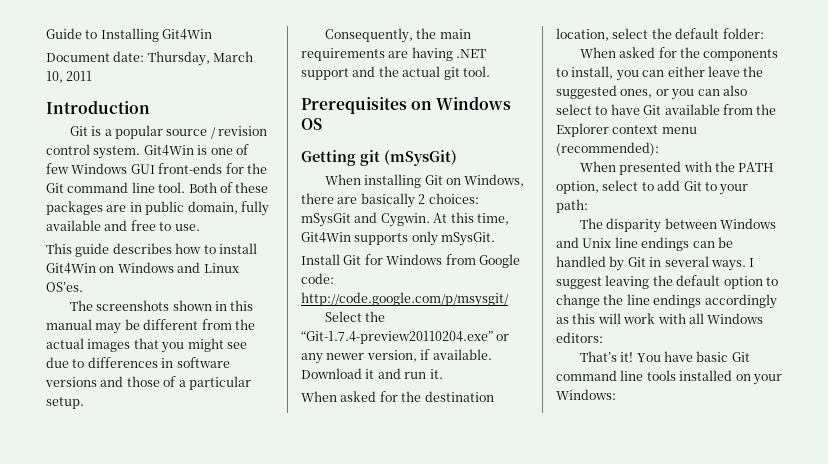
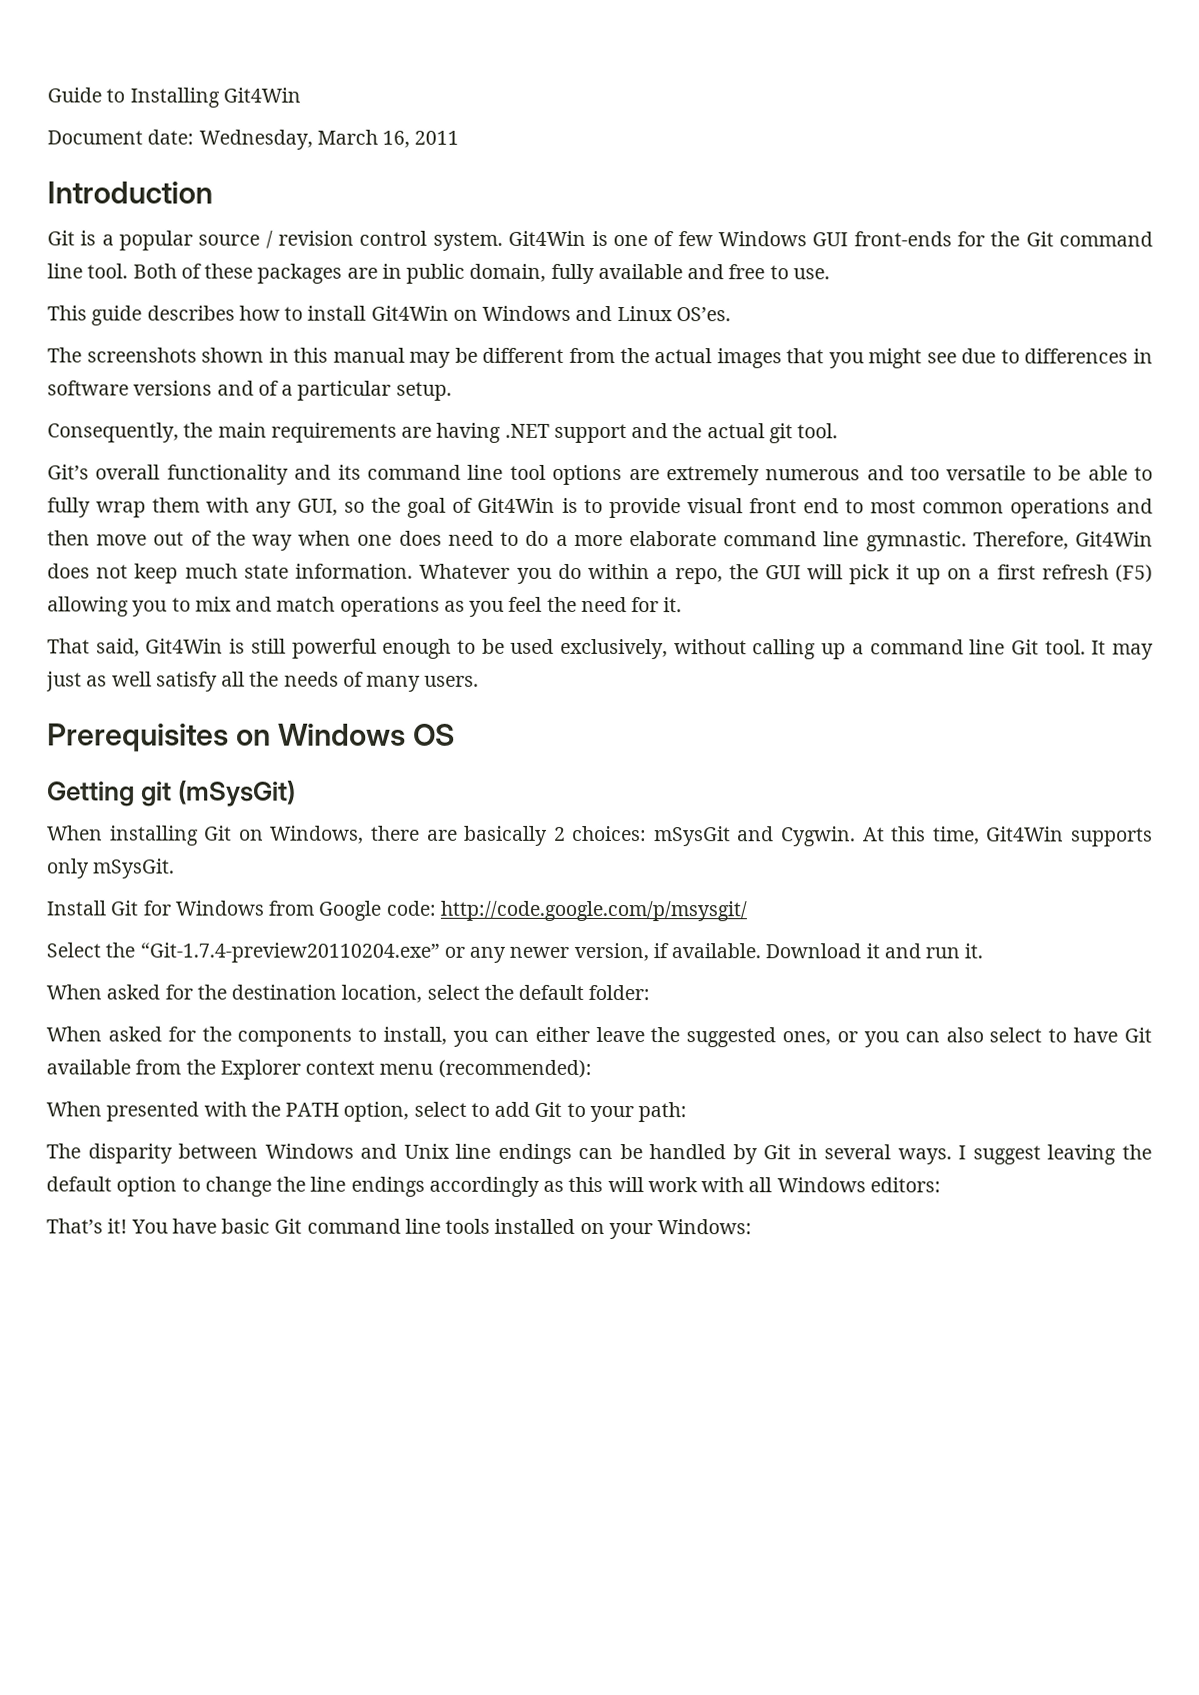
- Document date: Thursday, March 10, 2011
+ Document date: Wednesday, March 16, 2011
- The screenshots shown in this manual may be different from the actual images that you might see due to differences in software versions and those of a particular setup.
+ The screenshots shown in this manual may be different from the actual images that you might see due to differences in software versions and of a particular setup.
+ Git’s overall functionality and its command line tool options are extremely numerous and too versatile to be able to fully wrap them with any GUI, so the goal of Git4Win is to provide visual front end to most common operations and then move out of the way when one does need to do a more elaborate command line gymnastic. Therefore, Git4Win does not keep much state information. Whatever you do within a repo, the GUI will pick it up on a first refresh (F5) allowing you to mix and match operations as you feel the need for it.
+ That said, Git4Win is still powerful enough to be used exclusively, without calling up a command line Git tool. It may just as well satisfy all the needs of many users.

